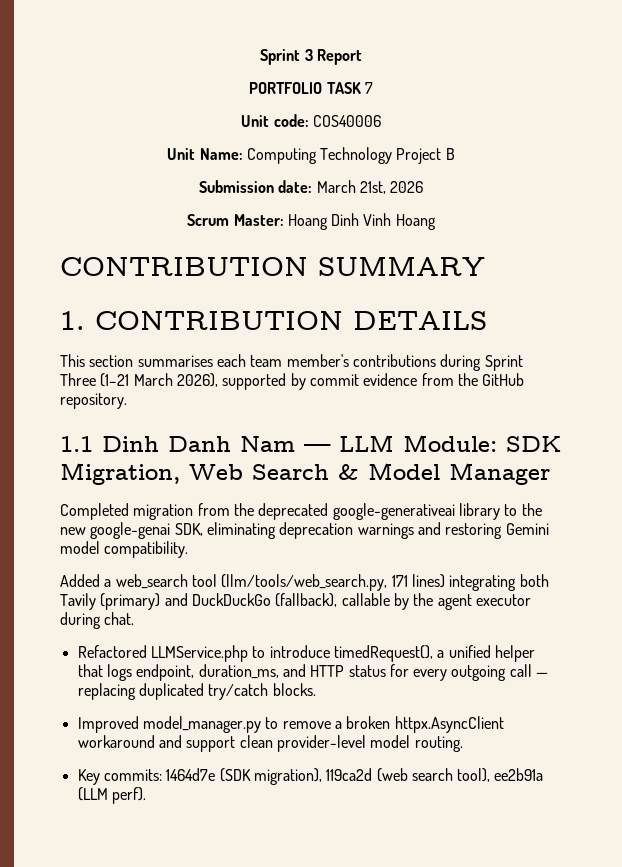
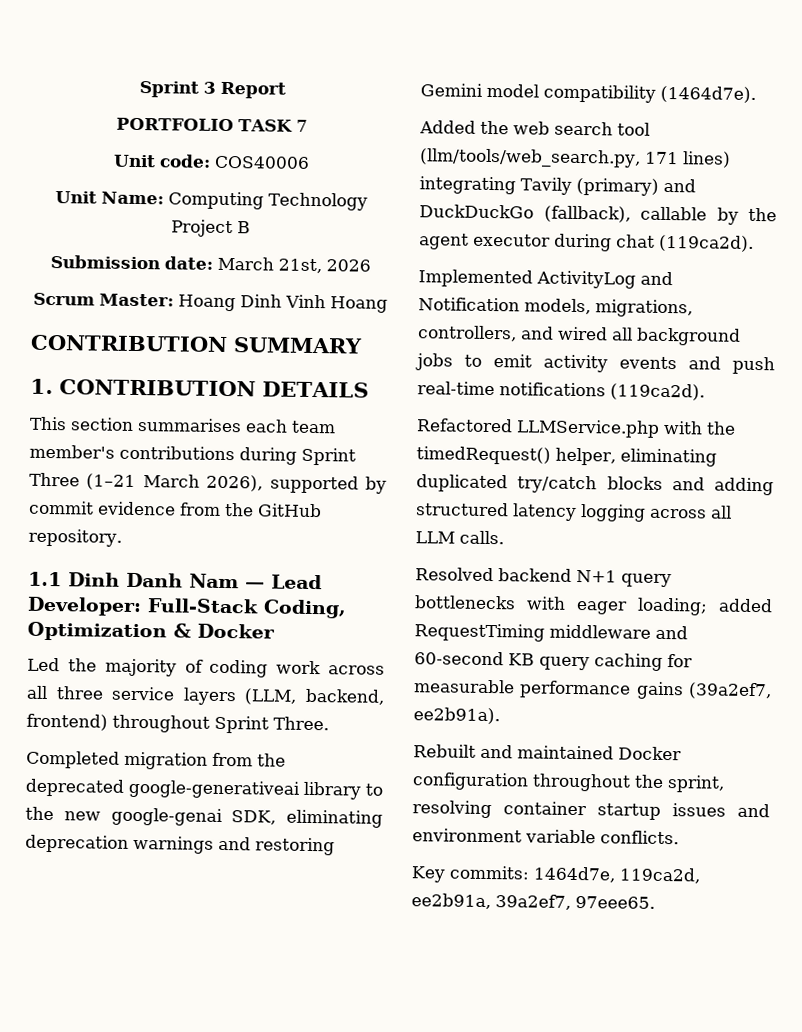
- 1.1 Dinh Danh Nam — LLM Module: SDK Migration, Web Search & Model Manager
+ 1.1 Dinh Danh Nam — Lead Developer: Full-Stack Coding, Optimization & Docker
+ Led the majority of coding work across all three service layers (LLM, backend, frontend) throughout Sprint Three.
- Completed migration from the deprecated google-generativeai library to the new google-genai SDK, eliminating deprecation warnings and restoring Gemini model compatibility.
+ Completed migration from the deprecated google-generativeai library to the new google-genai SDK, eliminating deprecation warnings and restoring Gemini model compatibility (1464d7e).
- Added a web_search tool (llm/tools/web_search.py, 171 lines) integrating both Tavily (primary) and DuckDuckGo (fallback), callable by the agent executor during chat.
- Refactored LLMService.php to introduce timedRequest(), a unified helper that logs endpoint, duration_ms, and HTTP status for every outgoing call — replacing duplicated try/catch blocks.
- Improved model_manager.py to remove a broken httpx.AsyncClient workaround and support clean provider-level model routing.
- Key commits: 1464d7e (SDK migration), 119ca2d (web search tool), ee2b91a (LLM perf).
+ Added the web search tool (llm/tools/web_search.py, 171 lines) integrating Tavily (primary) and DuckDuckGo (fallback), callable by the agent executor during chat (119ca2d).
+ Implemented ActivityLog and Notification models, migrations, controllers, and wired all background jobs to emit activity events and push real-time notifications (119ca2d).
+ Refactored LLMService.php with the timedRequest() helper, eliminating duplicated try/catch blocks and adding structured latency logging across all LLM calls.
+ Resolved backend N+1 query bottlenecks with eager loading; added RequestTiming middleware and 60-second KB query caching for measurable performance gains (39a2ef7, ee2b91a).
+ Rebuilt and maintained Docker configuration throughout the sprint, resolving container startup issues and environment variable conflicts.
+ Key commits: 1464d7e, 119ca2d, ee2b91a, 39a2ef7, 97eee65.

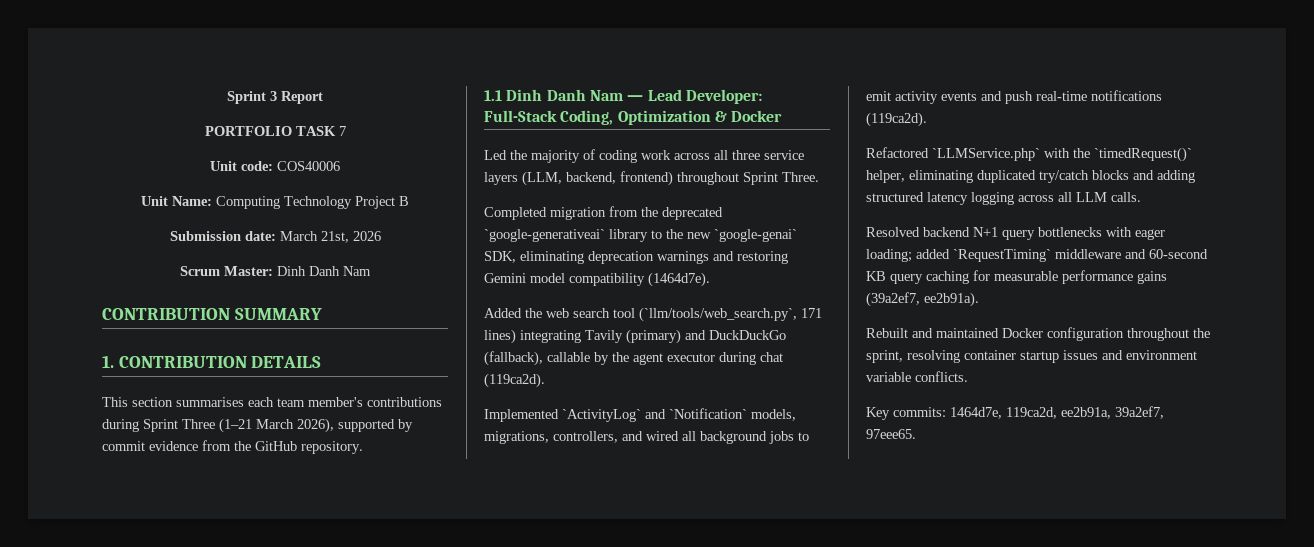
- Scrum Master: Hoang Dinh Vinh Hoang
+ Scrum Master: Dinh Danh Nam
- Completed migration from the deprecated google-generativeai library to the new google-genai SDK, eliminating deprecation warnings and restoring Gemini model compatibility (1464d7e).
+ Completed migration from the deprecated `google-generativeai` library to the new `google-genai` SDK, eliminating deprecation warnings and restoring Gemini model compatibility (1464d7e).
- Added the web search tool (llm/tools/web_search.py, 171 lines) integrating Tavily (primary) and DuckDuckGo (fallback), callable by the agent executor during chat (119ca2d).
+ Added the web search tool (`llm/tools/web_search.py`, 171 lines) integrating Tavily (primary) and DuckDuckGo (fallback), callable by the agent executor during chat (119ca2d).
- Implemented ActivityLog and Notification models, migrations, controllers, and wired all background jobs to emit activity events and push real-time notifications (119ca2d).
+ Implemented `ActivityLog` and `Notification` models, migrations, controllers, and wired all background jobs to emit activity events and push real-time notifications (119ca2d).
- Refactored LLMService.php with the timedRequest() helper, eliminating duplicated try/catch blocks and adding structured latency logging across all LLM calls.
+ Refactored `LLMService.php` with the `timedRequest()` helper, eliminating duplicated try/catch blocks and adding structured latency logging across all LLM calls.
- Resolved backend N+1 query bottlenecks with eager loading; added RequestTiming middleware and 60-second KB query caching for measurable performance gains (39a2ef7, ee2b91a).
+ Resolved backend N+1 query bottlenecks with eager loading; added `RequestTiming` middleware and 60-second KB query caching for measurable performance gains (39a2ef7, ee2b91a).

